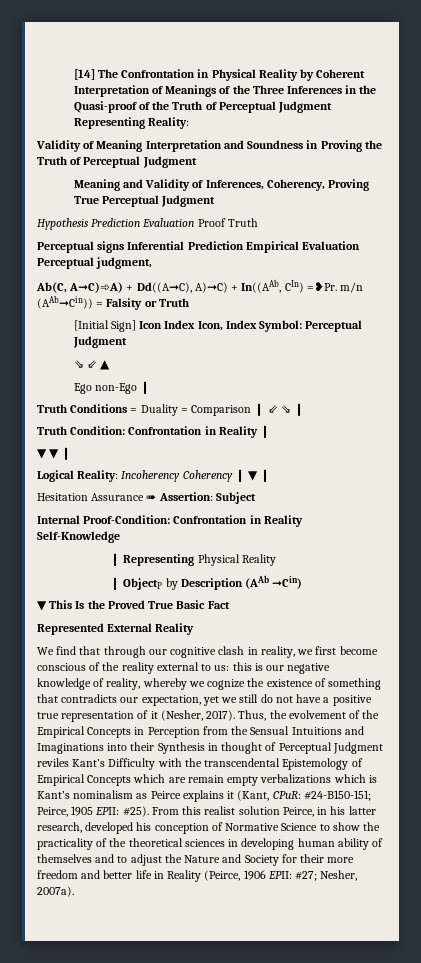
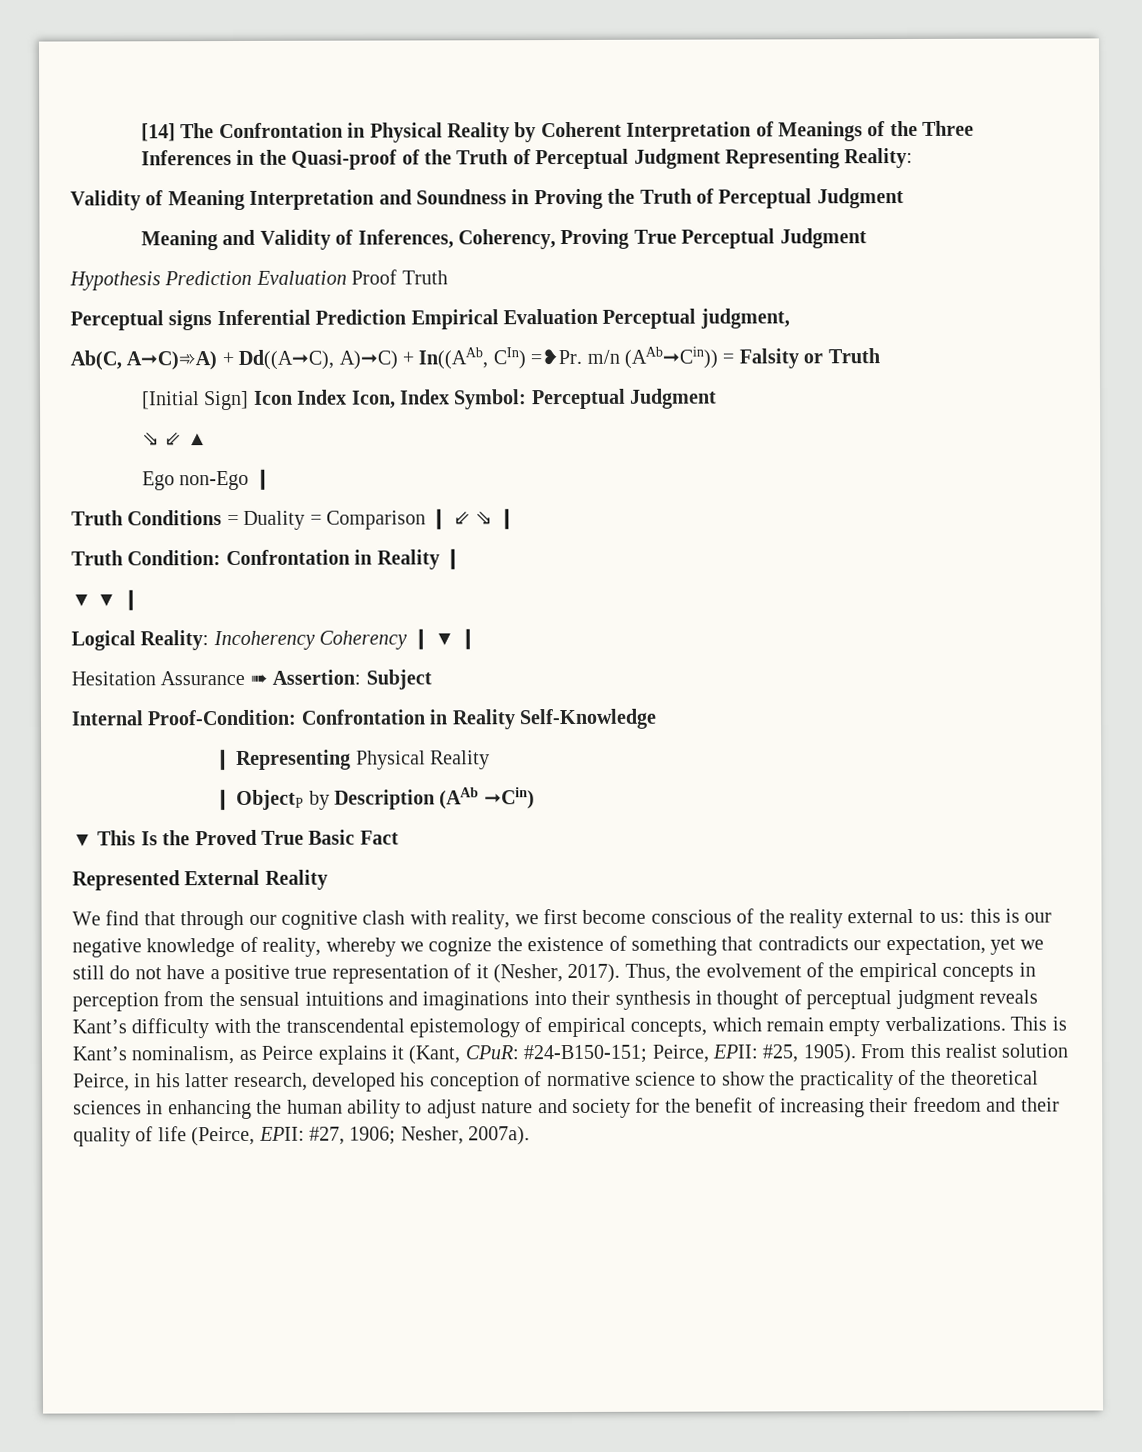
- We find that through our cognitive clash in reality, we first become conscious of the reality external to us: this is our negative knowledge of reality, whereby we cognize the existence of something that contradicts our expectation, yet we still do not have a positive true representation of it (Nesher, 2017).
+ We find that through our cognitive clash with reality, we first become conscious of the reality external to us: this is our negative knowledge of reality, whereby we cognize the existence of something that contradicts our expectation, yet we still do not have a positive true representation of it (Nesher, 2017).
- Thus, the evolvement of the Empirical Concepts in Perception from the Sensual Intuitions and Imaginations into their Synthesis in thought of Perceptual Judgment reviles Kant’s Difficulty with the transcendental Epistemology of Empirical Concepts which are remain empty verbalizations which is Kant’s nominalism as Peirce explains it (Kant, CPuR: #24-B150-151; Peirce, 1905 EPII: #25).
+ Thus, the evolvement of the empirical concepts in perception from the sensual intuitions and imaginations into their synthesis in thought of perceptual judgment reveals Kant’s difficulty with the transcendental epistemology of empirical concepts, which remain empty verbalizations. This is Kant’s nominalism, as Peirce explains it (Kant, CPuR: #24-B150-151; Peirce, EPII: #25, 1905).
- From this realist solution Peirce, in his latter research, developed his conception of Normative Science to show the practicality of the theoretical sciences in developing human ability of themselves and to adjust the Nature and Society for their more freedom and better life in Reality (Peirce, 1906 EPII: #27; Nesher, 2007a).
+ From this realist solution Peirce, in his latter research, developed his conception of normative science to show the practicality of the theoretical sciences in enhancing the human ability to adjust nature and society for the benefit of increasing their freedom and their quality of life (Peirce, EPII: #27, 1906; Nesher, 2007a).

